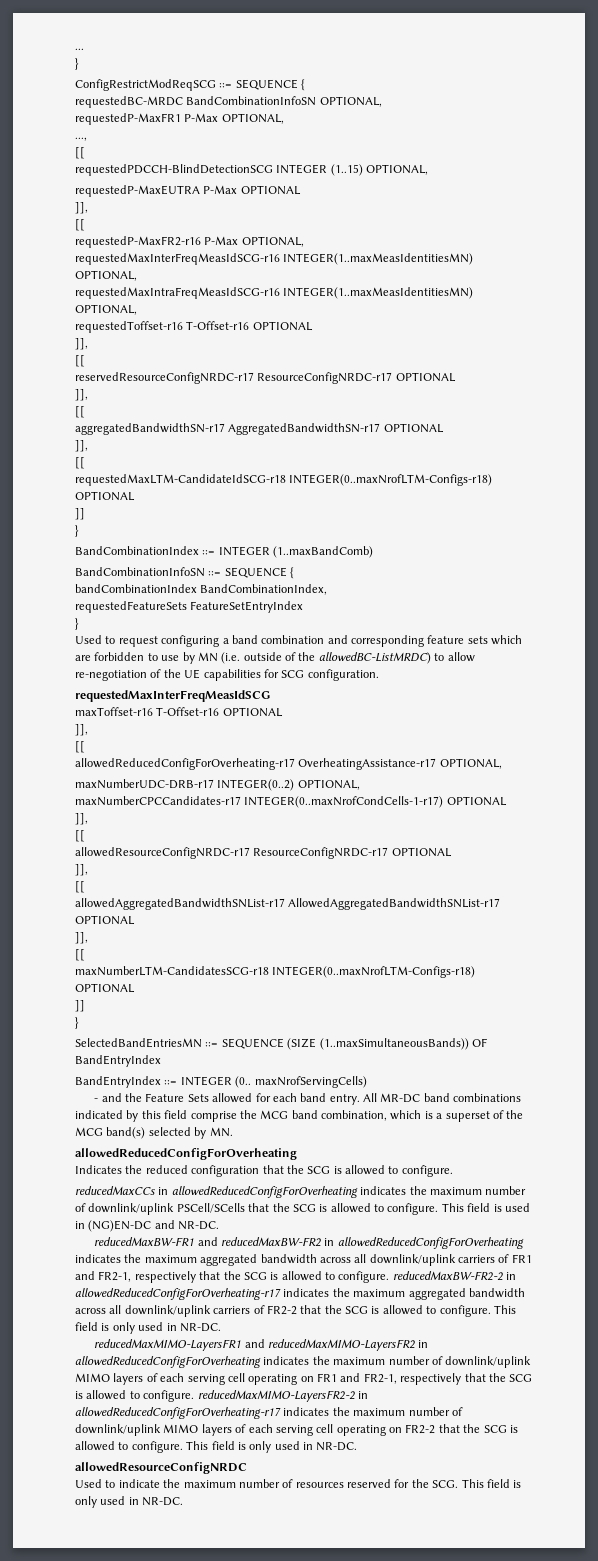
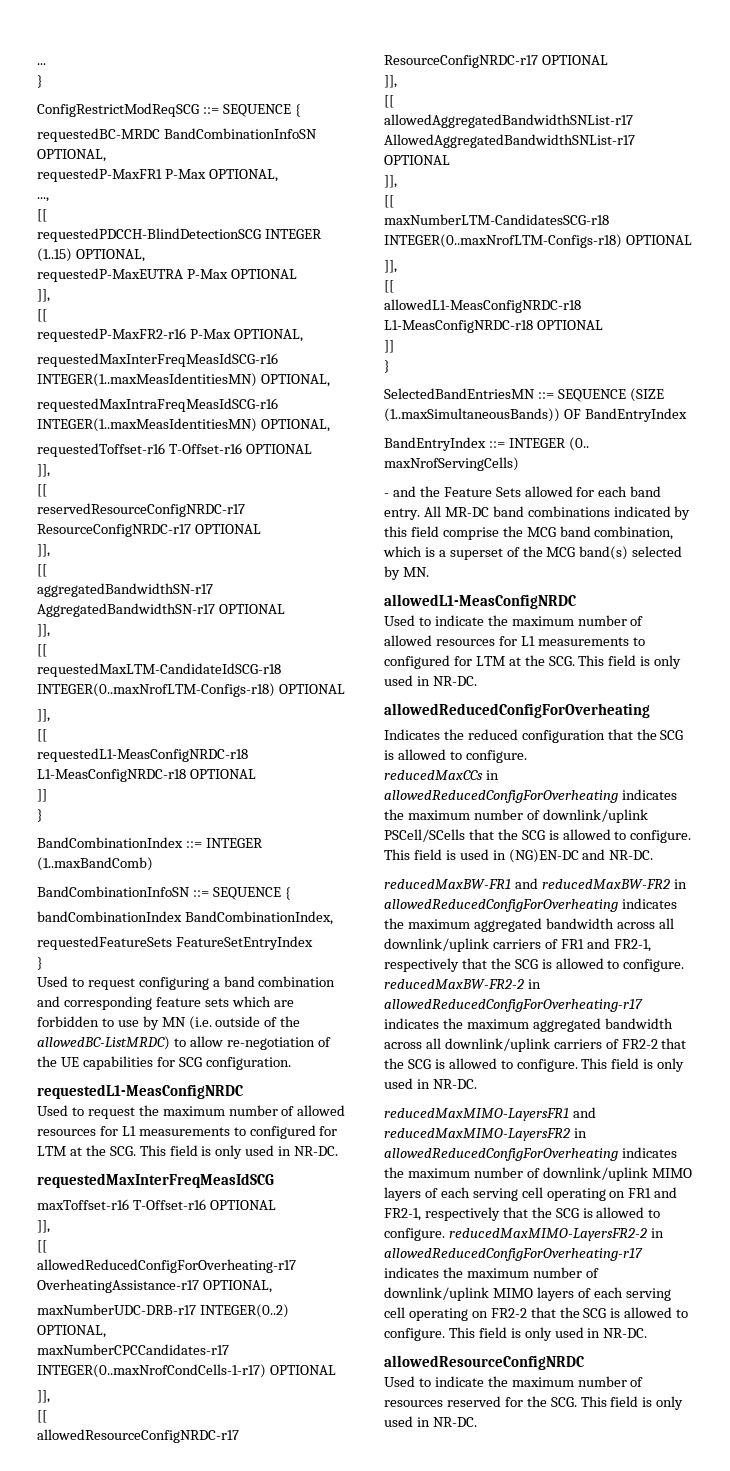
  requestedMaxLTM-CandidateIdSCG-r18 INTEGER(0..maxNrofLTM-Configs-r18) OPTIONAL
+ ]],
+ [[
+ requestedL1-MeasConfigNRDC-r18 L1-MeasConfigNRDC-r18 OPTIONAL
+ requestedL1-MeasConfigNRDC
+ Used to request the maximum number of allowed resources for L1 measurements to configured for LTM at the SCG. This field is only used in NR-DC.
  maxNumberLTM-CandidatesSCG-r18 INTEGER(0..maxNrofLTM-Configs-r18) OPTIONAL
+ ]],
+ [[
+ allowedL1-MeasConfigNRDC-r18 L1-MeasConfigNRDC-r18 OPTIONAL
+ allowedL1-MeasConfigNRDC
+ Used to indicate the maximum number of allowed resources for L1 measurements to configured for LTM at the SCG. This field is only used in NR-DC.

